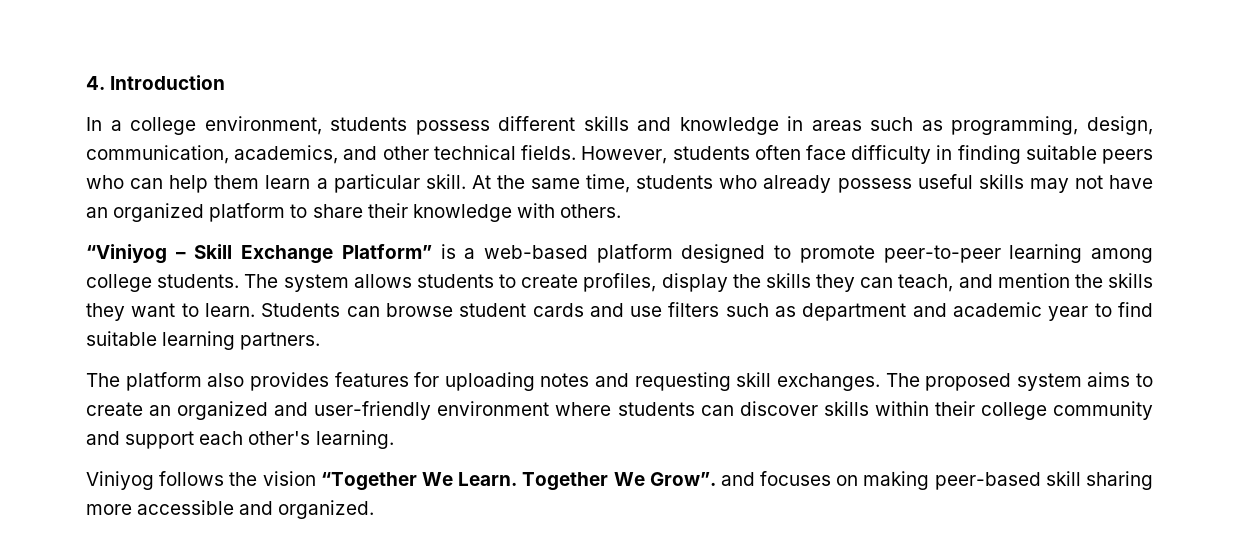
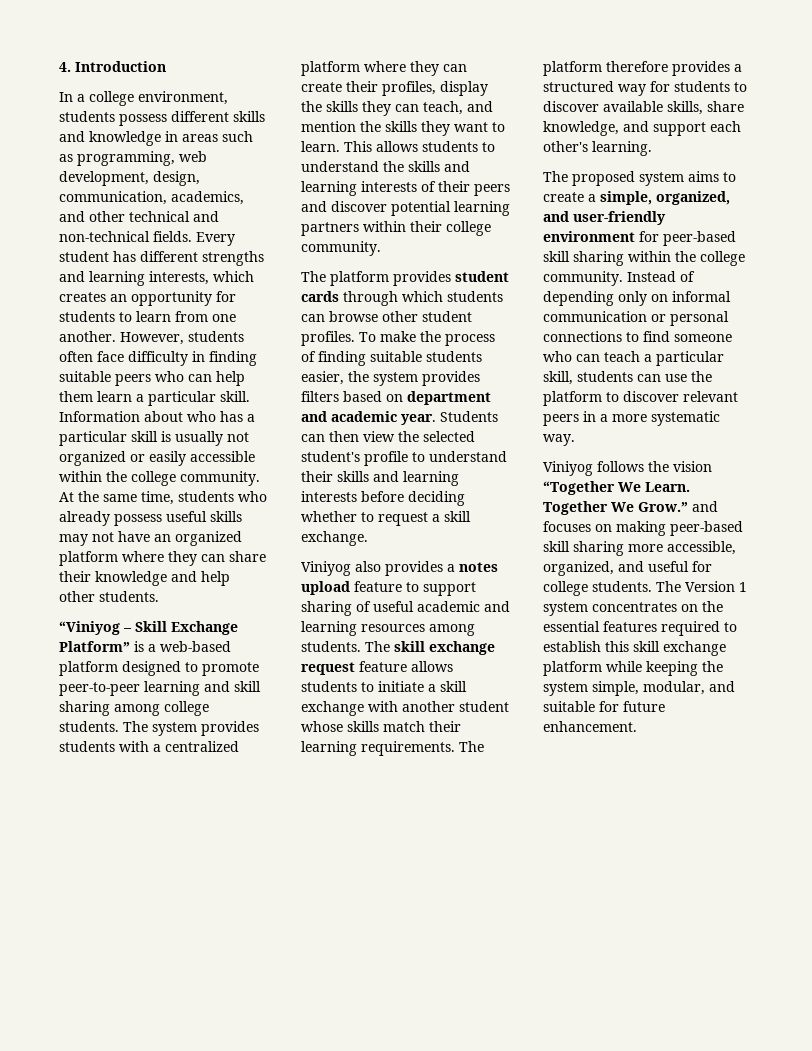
- In a college environment, students possess different skills and knowledge in areas such as programming, design, communication, academics, and other technical fields.
+ In a college environment, students possess different skills and knowledge in areas such as programming, web development, design, communication, academics, and other technical and non-technical fields. Every student has different strengths and learning interests, which creates an opportunity for students to learn from one another.
+ Information about who has a particular skill is usually not organized or easily accessible within the college community.
- At the same time, students who already possess useful skills may not have an organized platform to share their knowledge with others.
+ At the same time, students who already possess useful skills may not have an organized platform where they can share their knowledge and help other students.
- “Viniyog – Skill Exchange Platform” is a web-based platform designed to promote peer-to-peer learning among college students.
+ “Viniyog – Skill Exchange Platform” is a web-based platform designed to promote peer-to-peer learning and skill sharing among college students.
- The system allows students to create profiles, display the skills they can teach, and mention the skills they want to learn.
+ The system provides students with a centralized platform where they can create their profiles, display the skills they can teach, and mention the skills they want to learn.
- Students can browse student cards and use filters such as department and academic year to find suitable learning partners.
- The platform also provides features for uploading notes and requesting skill exchanges. The proposed system aims to create an organized and user-friendly environment where students can discover skills within their college community and support each other's learning.
+ This allows students to understand the skills and learning interests of their peers and discover potential learning partners within their college community.
+ The platform provides student cards through which students can browse other student profiles. To make the process of finding suitable students easier, the system provides filters based on department and academic year. Students can then view the selected student's profile to understand their skills and learning interests before deciding whether to request a skill exchange.
+ Viniyog also provides a notes upload feature to support sharing of useful academic and learning resources among students. The skill exchange request feature allows students to initiate a skill exchange with another student whose skills match their learning requirements. The platform therefore provides a structured way for students to discover available skills, share knowledge, and support each other's learning.
+ The proposed system aims to create a simple, organized, and user-friendly environment for peer-based skill sharing within the college community. Instead of depending only on informal communication or personal connections to find someone who can teach a particular skill, students can use the platform to discover relevant peers in a more systematic way.
- Together We Grow”. and focuses on making peer-based skill sharing more accessible and organized.
+ Together We Grow.” and focuses on making peer-based skill sharing more accessible, organized, and useful for college students. The Version 1 system concentrates on the essential features required to establish this skill exchange platform while keeping the system simple, modular, and suitable for future enhancement.

